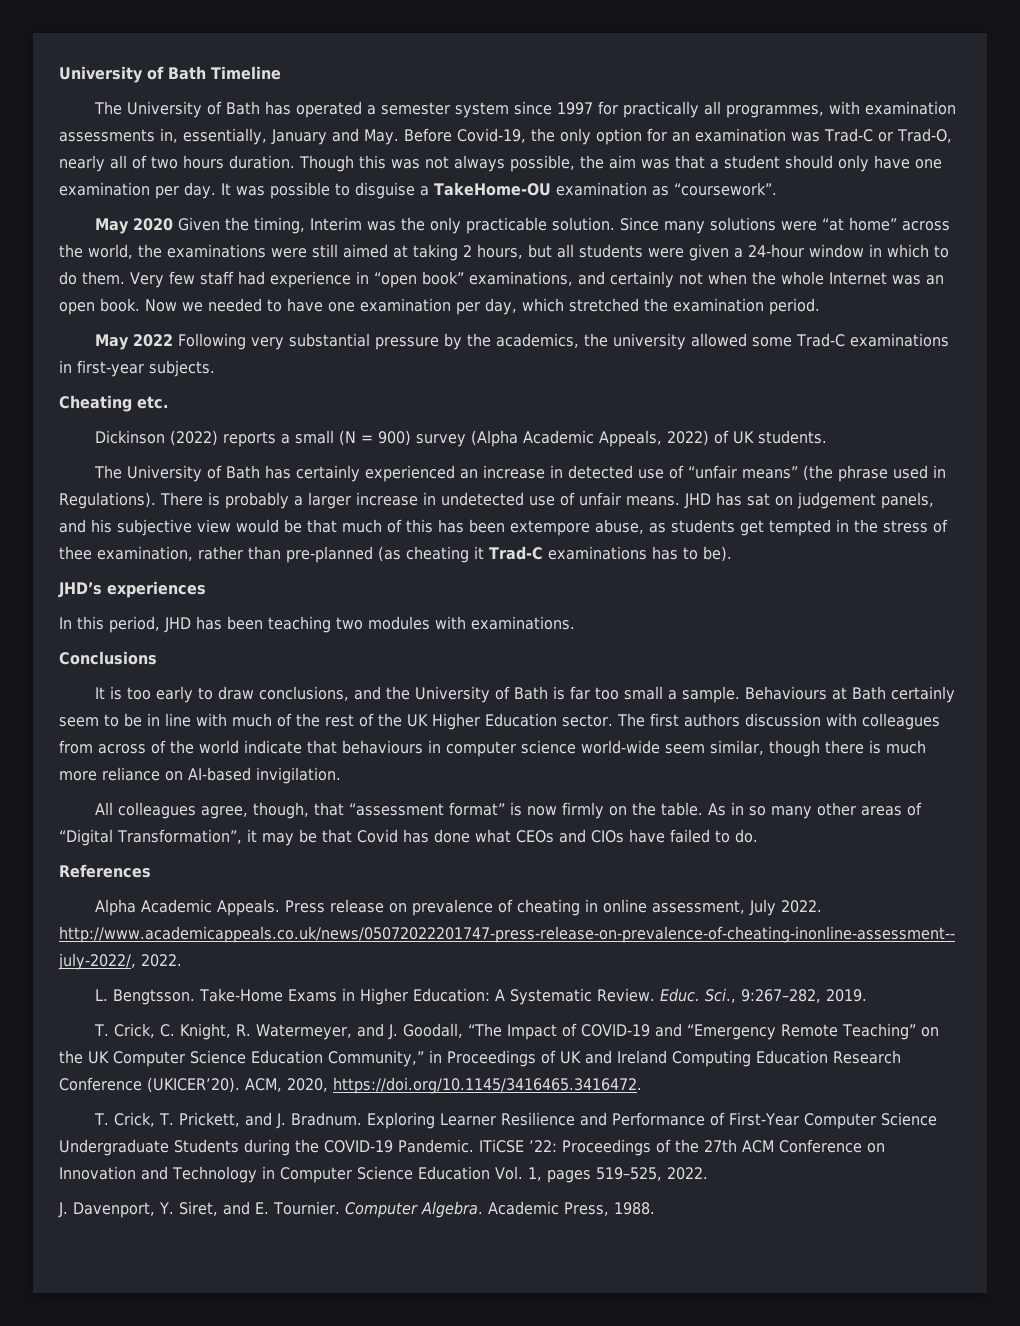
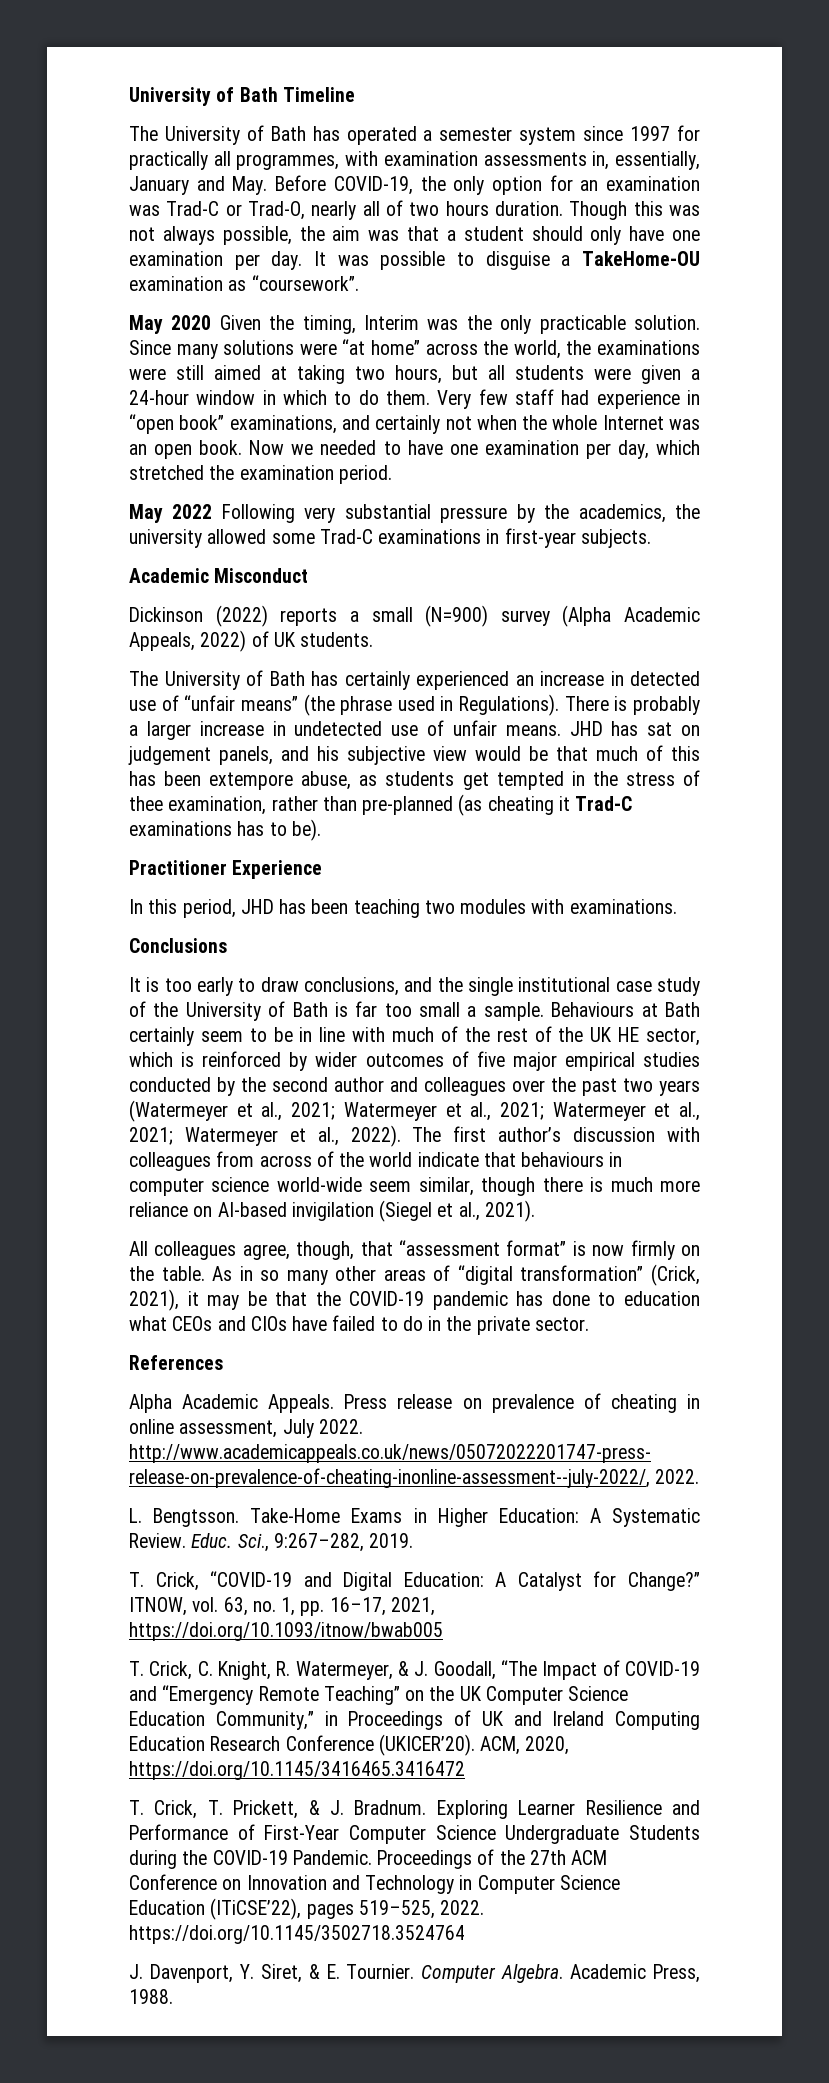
- The University of Bath has operated a semester system since 1997 for practically all programmes, with examination assessments in, essentially, January and May. Before Covid-19, the only option for an examination was Trad-C or Trad-O, nearly all of two hours duration.
+ The University of Bath has operated a semester system since 1997 for practically all programmes, with examination assessments in, essentially, January and May. Before COVID-19, the only option for an examination was Trad-C or Trad-O, nearly all of two hours duration.
- Since many solutions were “at home” across the world, the examinations were still aimed at taking 2 hours, but all students were given a 24-hour window in which to do them.
+ Since many solutions were “at home” across the world, the examinations were still aimed at taking two hours, but all students were given a 24-hour window in which to do them.
- Cheating etc.
+ Academic Misconduct
- Dickinson (2022) reports a small (N = 900) survey (Alpha Academic Appeals, 2022) of UK students.
+ Dickinson (2022) reports a small (N=900) survey (Alpha Academic Appeals, 2022) of UK students.
- JHD’s experiences
+ Practitioner Experience
- It is too early to draw conclusions, and the University of Bath is far too small a sample.
+ It is too early to draw conclusions, and the single institutional case study of the University of Bath is far too small a sample.
- Behaviours at Bath certainly seem to be in line with much of the rest of the UK Higher Education sector.
+ Behaviours at Bath certainly seem to be in line with much of the rest of the UK HE sector, which is reinforced by wider outcomes of five major empirical studies conducted by the second author and colleagues over the past two years (Watermeyer et al., 2021; Watermeyer et al., 2021; Watermeyer et al., 2021; Watermeyer et al., 2022).
- The first authors discussion with colleagues from across of the world indicate that behaviours in computer science world-wide seem similar, though there is much more reliance on AI-based invigilation.
+ The first author’s discussion with colleagues from across of the world indicate that behaviours in computer science world-wide seem similar, though there is much more reliance on AI-based invigilation (Siegel et al., 2021).
- As in so many other areas of “Digital Transformation”, it may be that Covid has done what CEOs and CIOs have failed to do.
+ As in so many other areas of “digital transformation” (Crick, 2021), it may be that the COVID-19 pandemic has done to education what CEOs and CIOs have failed to do in the private sector.
+ T. Crick, “COVID-19 and Digital Education: A Catalyst for Change?” ITNOW, vol. 63, no. 1, pp. 16–17, 2021, https://doi.org/10.1093/itnow/bwab005
- T. Crick, C. Knight, R. Watermeyer, and J. Goodall, “The Impact of COVID-19 and “Emergency Remote Teaching” on the UK Computer Science Education Community,” in Proceedings of UK and Ireland Computing Education Research Conference (UKICER’20).
+ T. Crick, C. Knight, R. Watermeyer, & J. Goodall, “The Impact of COVID-19 and “Emergency Remote Teaching” on the UK Computer Science Education Community,” in Proceedings of UK and Ireland Computing Education Research Conference (UKICER’20).
- ACM, 2020, https://doi.org/10.1145/3416465.3416472.
+ ACM, 2020, https://doi.org/10.1145/3416465.3416472
- T. Crick, T. Prickett, and J. Bradnum.
+ T. Crick, T. Prickett, & J. Bradnum.
- ITiCSE ’22: Proceedings of the 27th ACM Conference on Innovation and Technology in Computer Science Education Vol. 1, pages 519–525, 2022.
+ Proceedings of the 27th ACM Conference on Innovation and Technology in Computer Science Education (ITiCSE’22), pages 519–525, 2022. https://doi.org/10.1145/3502718.3524764
- J. Davenport, Y. Siret, and E. Tournier.
+ J. Davenport, Y. Siret, & E. Tournier.

